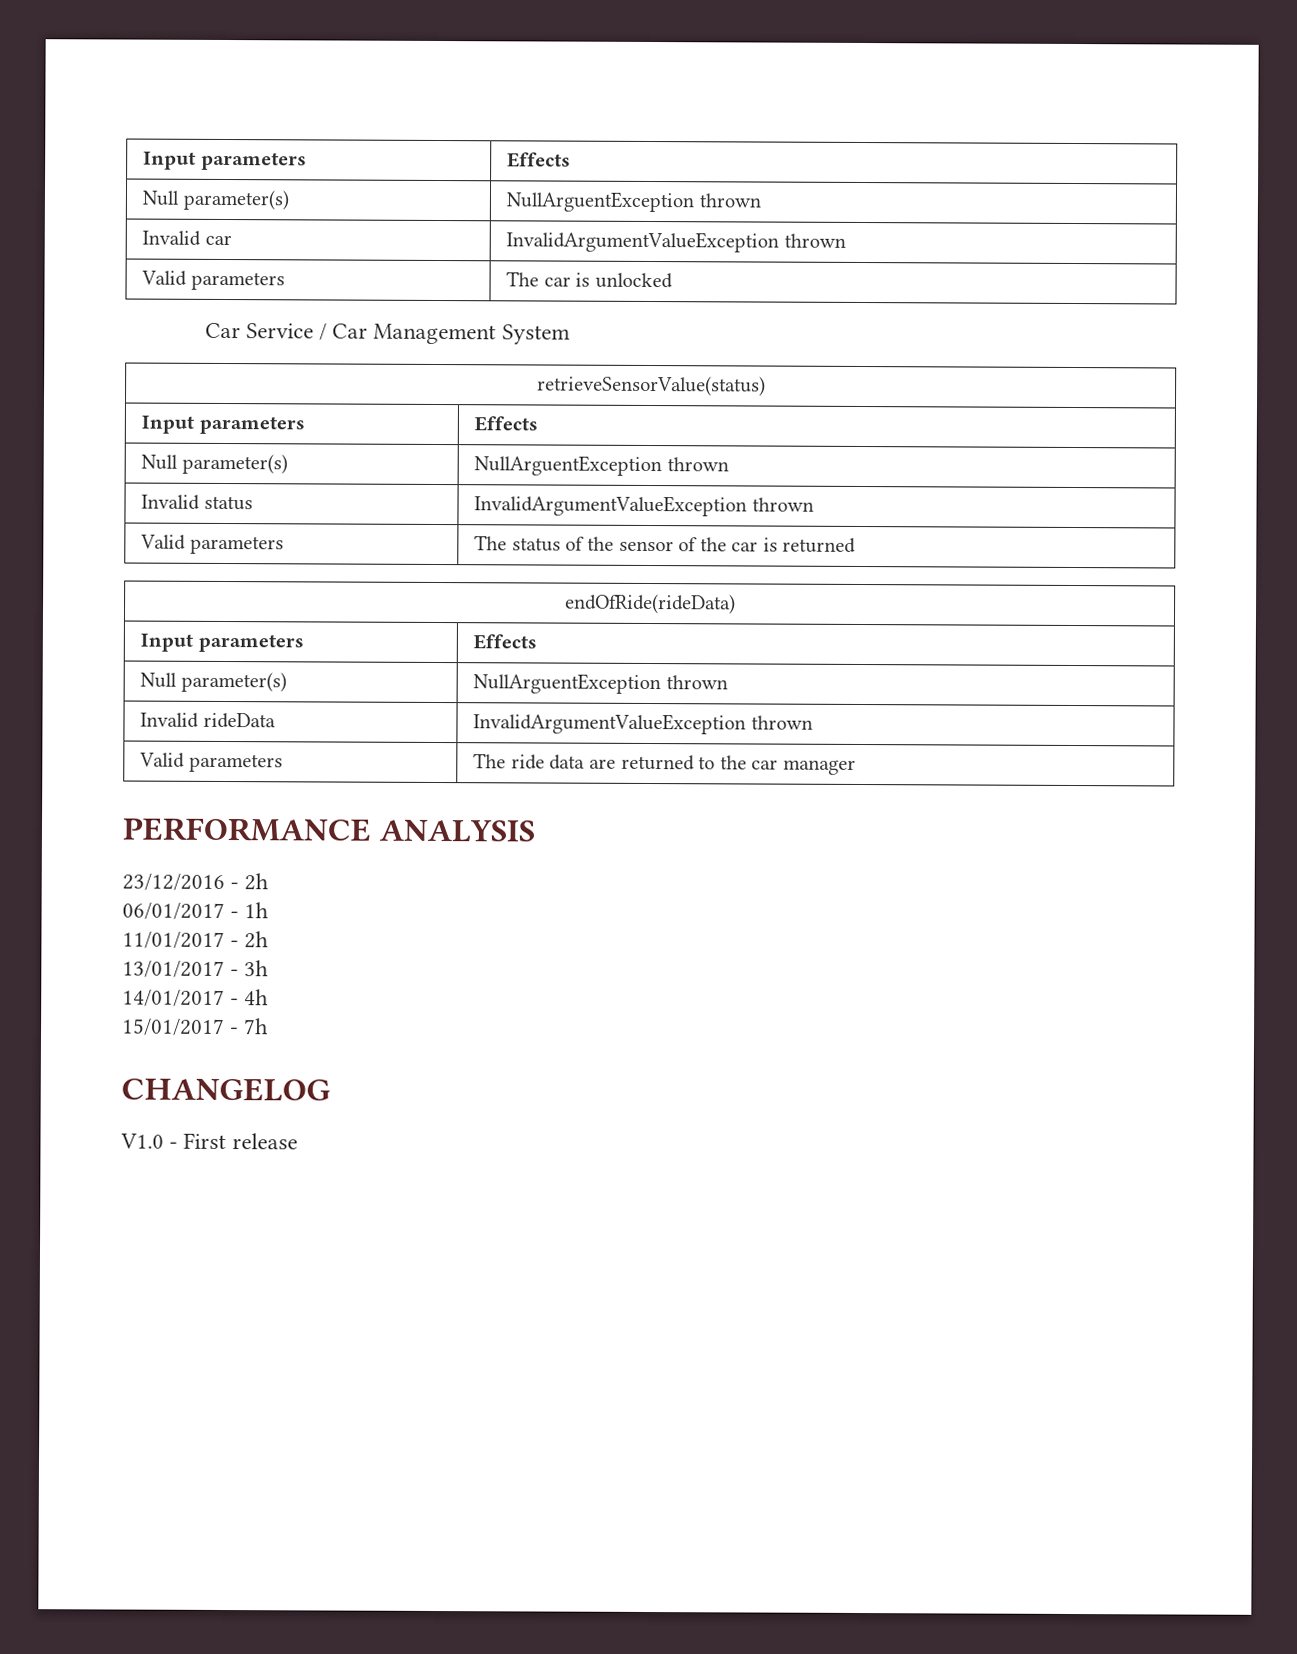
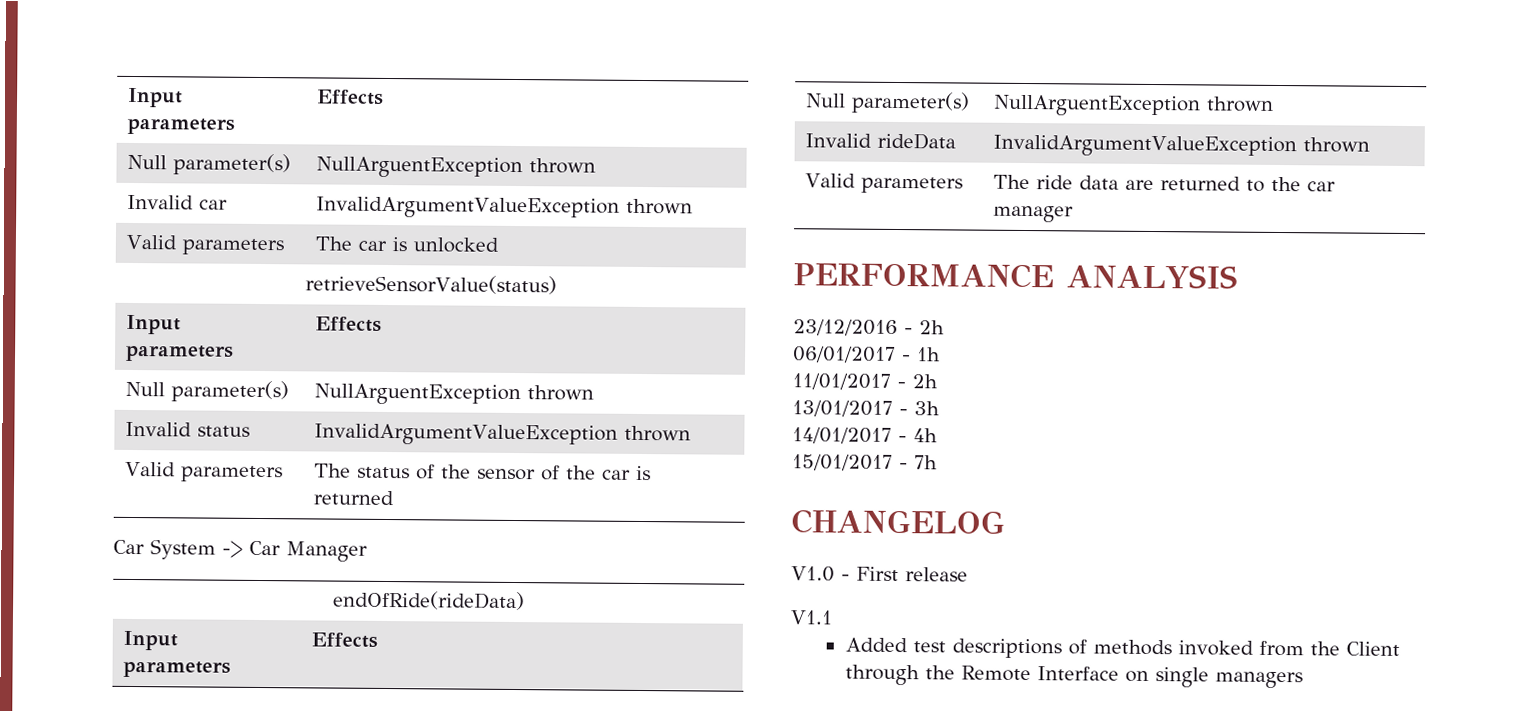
- Car Service / Car Management System
+ Car System -> Car Manager
+ V1.1
+ Added test descriptions of methods invoked from the Client through the Remote Interface on single managers

